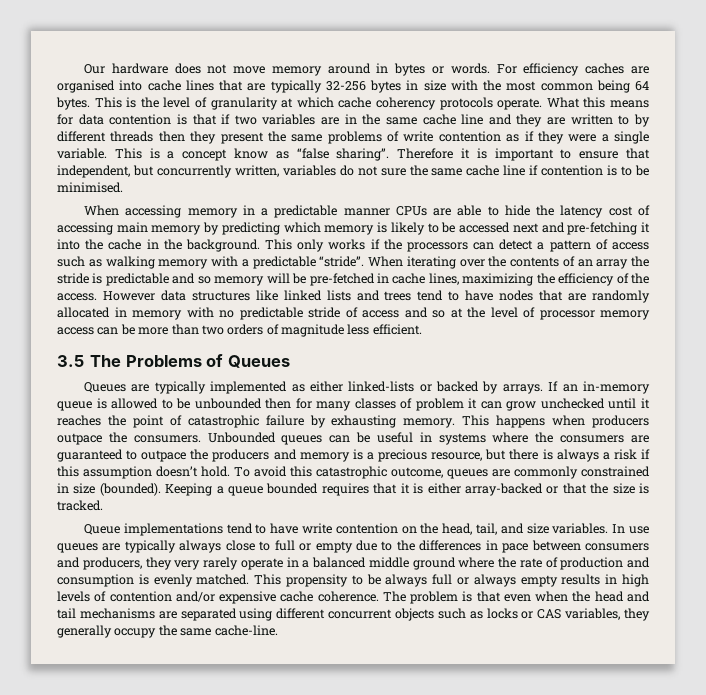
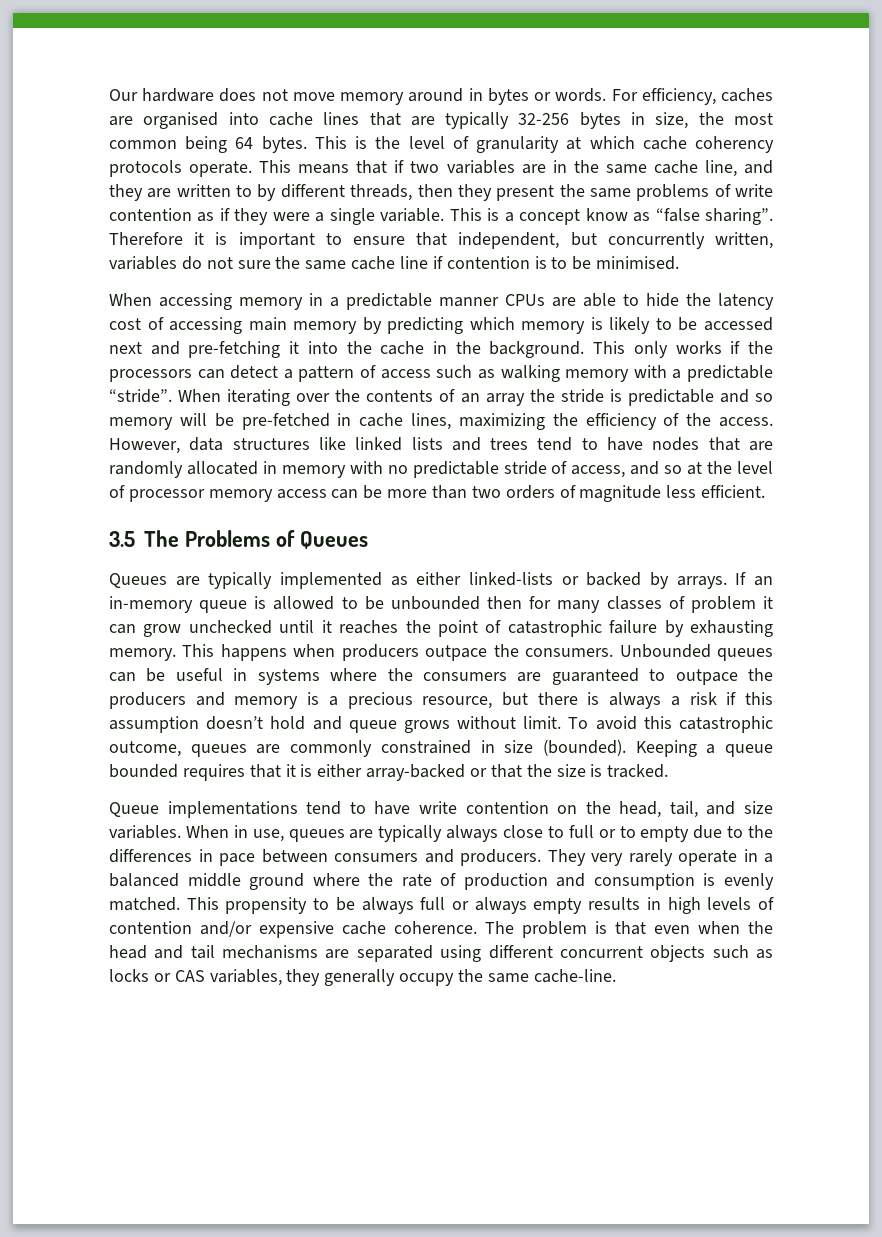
- For efficiency caches are organised into cache lines that are typically 32-256 bytes in size with the most common being 64 bytes.
+ For efficiency, caches are organised into cache lines that are typically 32-256 bytes in size, the most common being 64 bytes.
- What this means for data contention is that if two variables are in the same cache line and they are written to by different threads then they present the same problems of write contention as if they were a single variable.
+ This means that if two variables are in the same cache line, and they are written to by different threads, then they present the same problems of write contention as if they were a single variable.
- However data structures like linked lists and trees tend to have nodes that are randomly allocated in memory with no predictable stride of access and so at the level of processor memory access can be more than two orders of magnitude less efficient.
+ However, data structures like linked lists and trees tend to have nodes that are randomly allocated in memory with no predictable stride of access, and so at the level of processor memory access can be more than two orders of magnitude less efficient.
- Unbounded queues can be useful in systems where the consumers are guaranteed to outpace the producers and memory is a precious resource, but there is always a risk if this assumption doesn’t hold.
+ Unbounded queues can be useful in systems where the consumers are guaranteed to outpace the producers and memory is a precious resource, but there is always a risk if this assumption doesn’t hold and queue grows without limit.
- In use queues are typically always close to full or empty due to the differences in pace between consumers and producers, they very rarely operate in a balanced middle ground where the rate of production and consumption is evenly matched.
+ When in use, queues are typically always close to full or to empty due to the differences in pace between consumers and producers. They very rarely operate in a balanced middle ground where the rate of production and consumption is evenly matched.

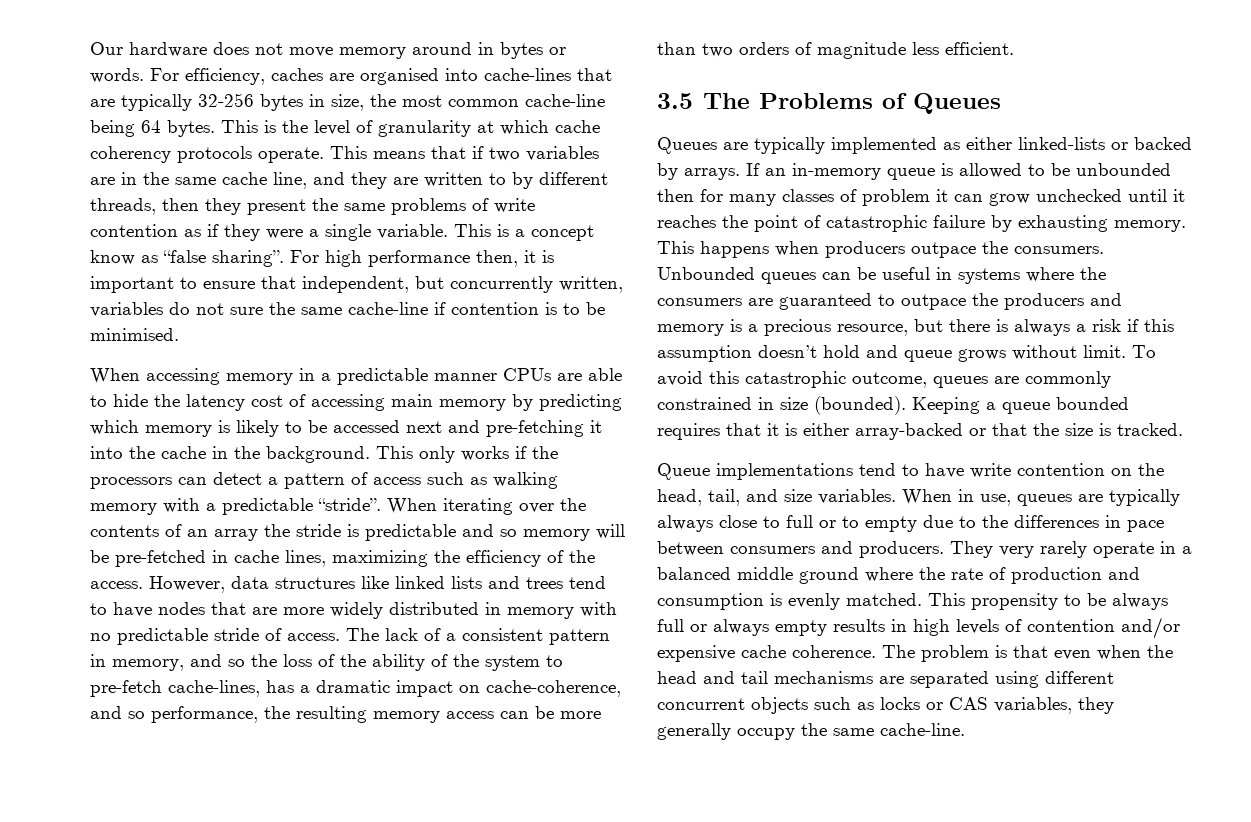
- For efficiency, caches are organised into cache lines that are typically 32-256 bytes in size, the most common being 64 bytes.
+ For efficiency, caches are organised into cache-lines that are typically 32-256 bytes in size, the most common cache-line being 64 bytes.
- Therefore it is important to ensure that independent, but concurrently written, variables do not sure the same cache line if contention is to be minimised.
+ For high performance then, it is important to ensure that independent, but concurrently written, variables do not sure the same cache-line if contention is to be minimised.
- However, data structures like linked lists and trees tend to have nodes that are randomly allocated in memory with no predictable stride of access, and so at the level of processor memory access can be more than two orders of magnitude less efficient.
+ However, data structures like linked lists and trees tend to have nodes that are more widely distributed in memory with no predictable stride of access. The lack of a consistent pattern in memory, and so the loss of the ability of the system to pre-fetch cache-lines, has a dramatic impact on cache-coherence, and so performance, the resulting memory access can be more than two orders of magnitude less efficient.

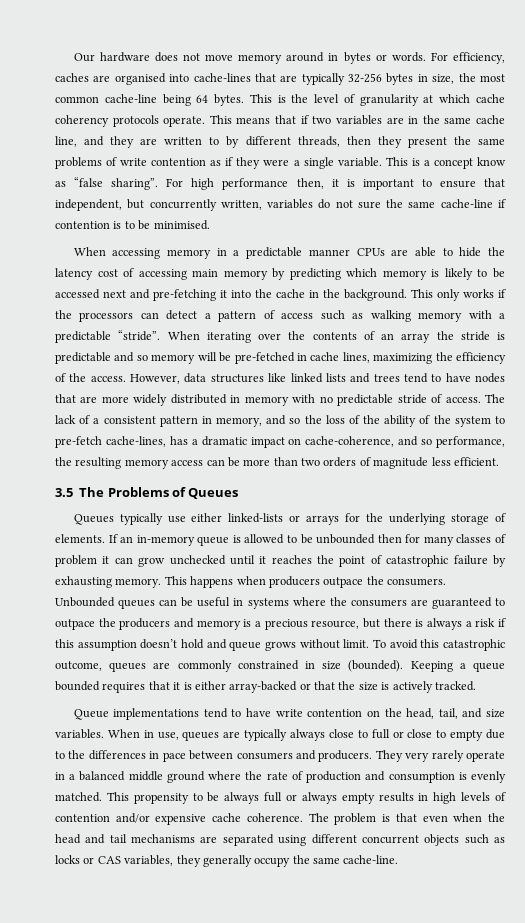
- Queues are typically implemented as either linked-lists or backed by arrays.
+ Queues typically use either linked-lists or arrays for the underlying storage of elements.
- Keeping a queue bounded requires that it is either array-backed or that the size is tracked.
+ Keeping a queue bounded requires that it is either array-backed or that the size is actively tracked.
- When in use, queues are typically always close to full or to empty due to the differences in pace between consumers and producers.
+ When in use, queues are typically always close to full or close to empty due to the differences in pace between consumers and producers.

